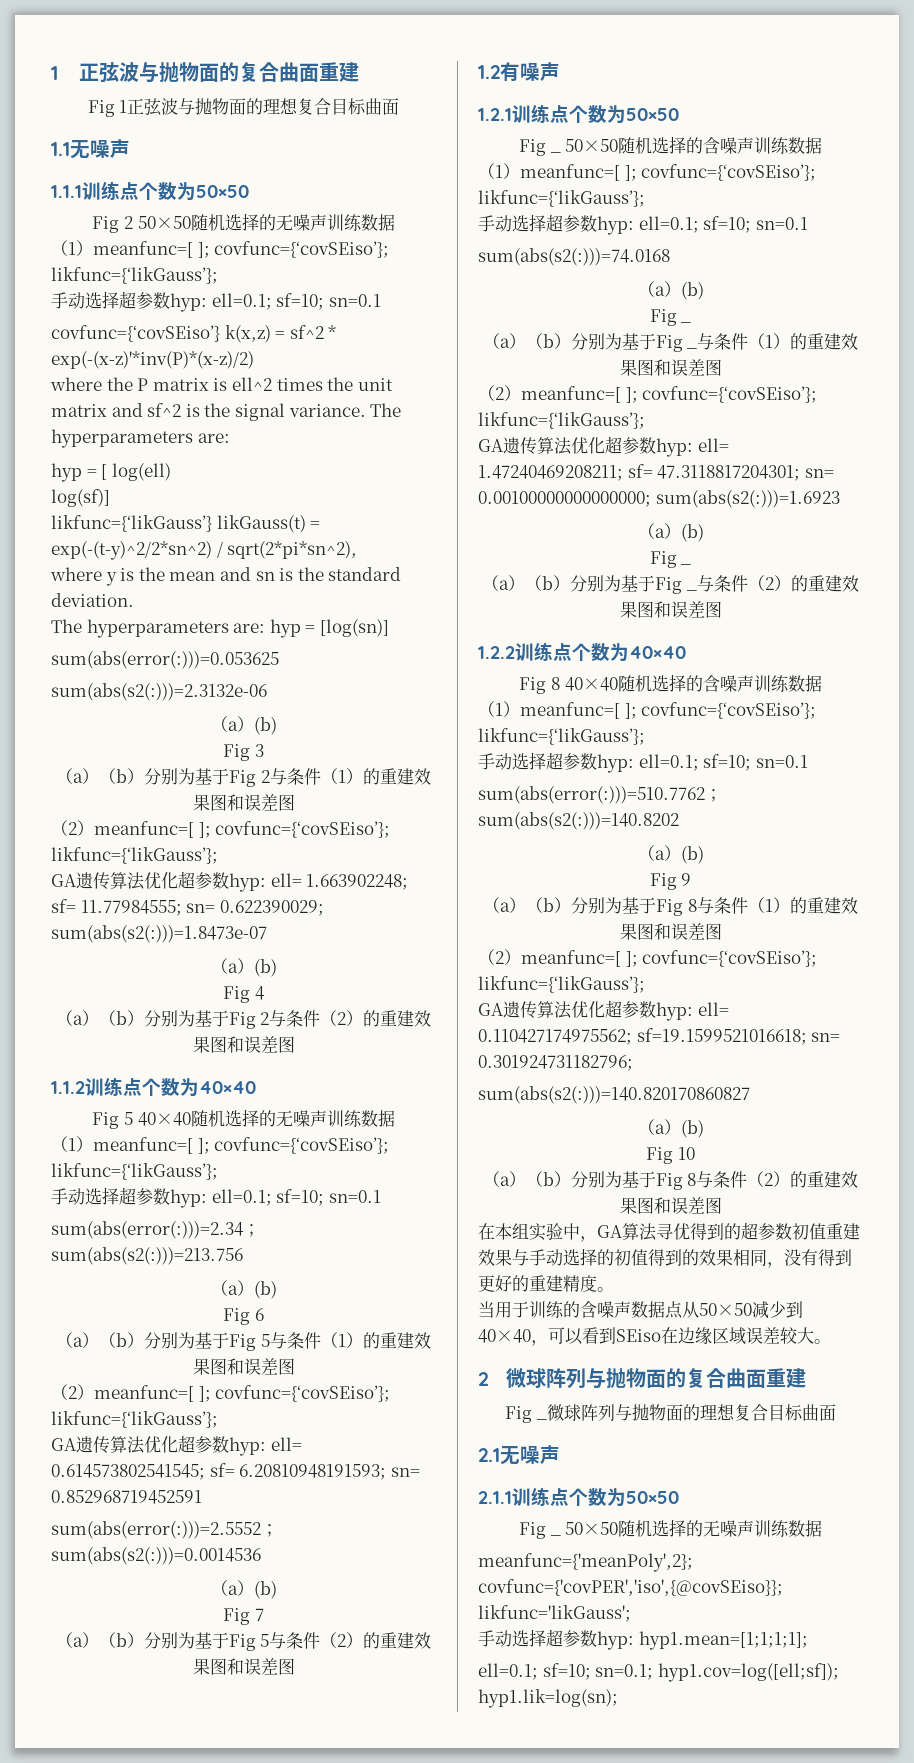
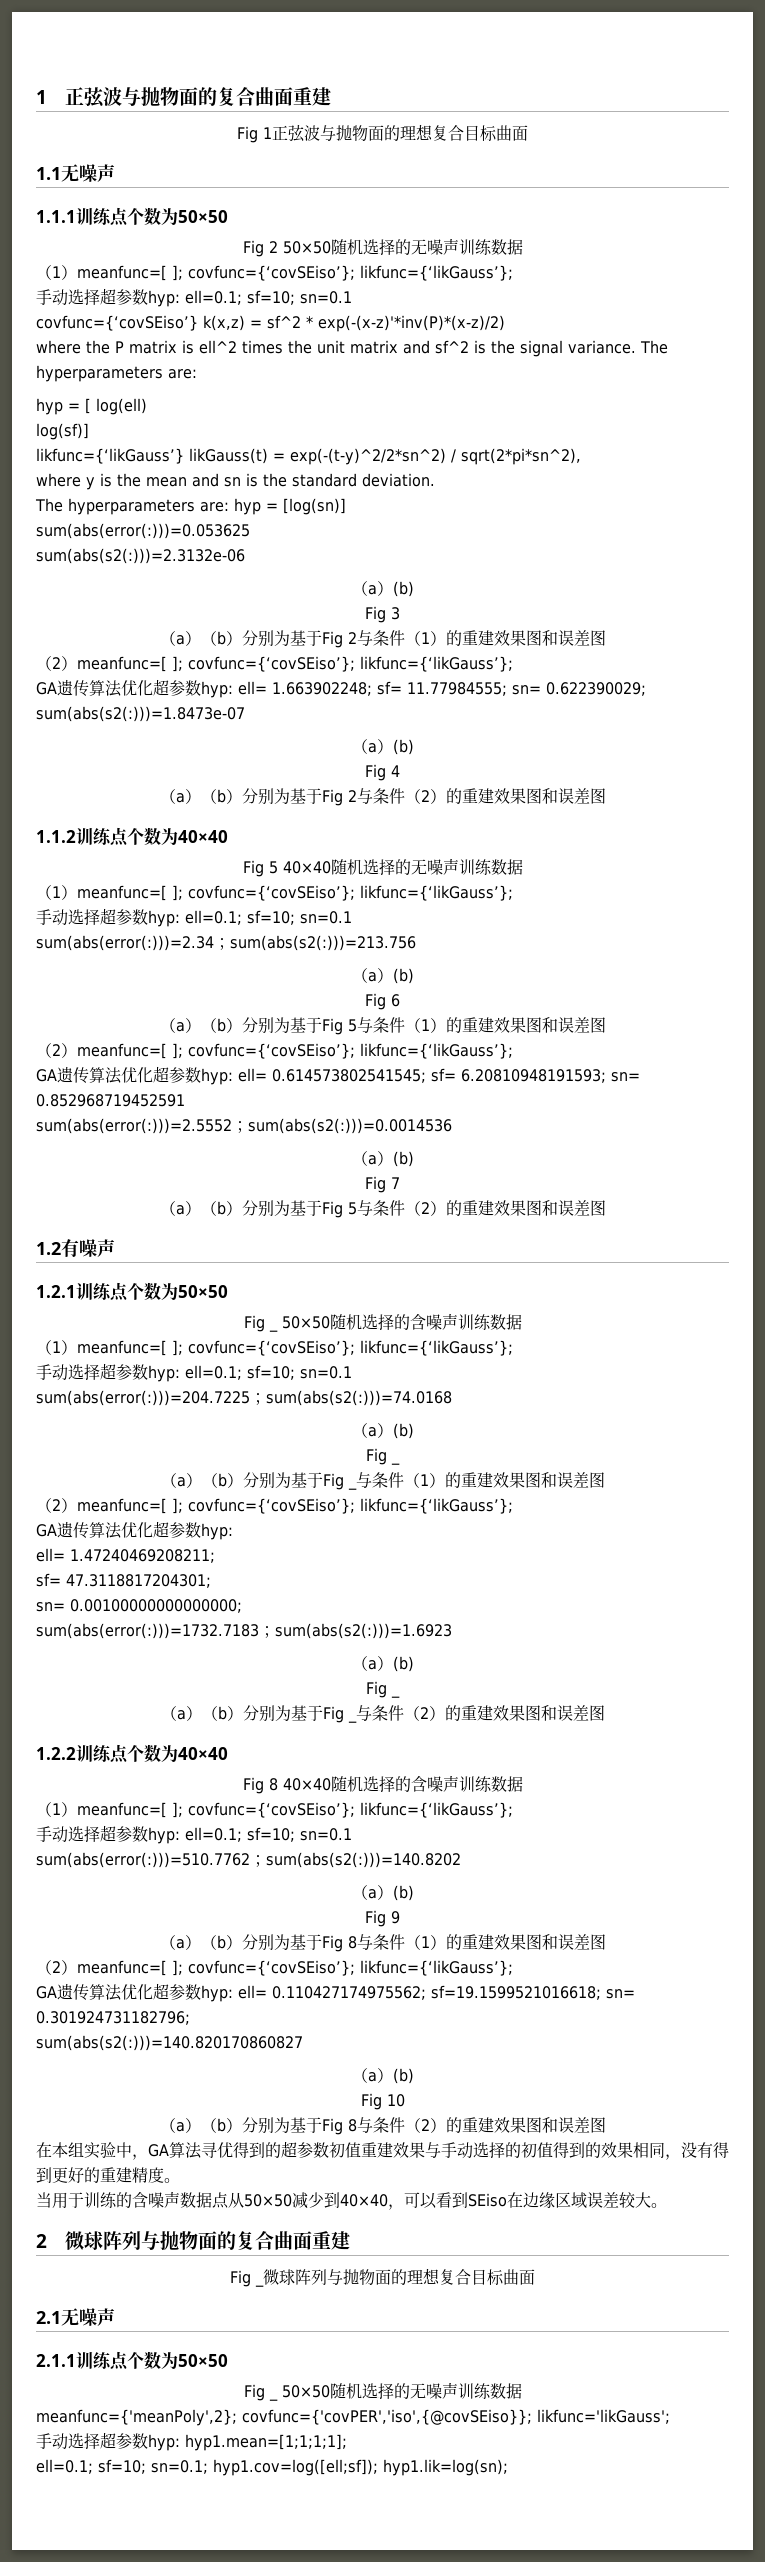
- sum(abs(s2(:)))=74.0168
+ sum(abs(error(:)))=204.7225；sum(abs(s2(:)))=74.0168
  （a）（b）分别为基于Fig _与条件（1）的重建效果图和误差图
  （2）meanfunc=[ ]; covfunc={‘covSEiso’}; likfunc={‘likGauss’};
- GA遗传算法优化超参数hyp: ell= 1.47240469208211; sf= 47.3118817204301; sn= 0.00100000000000000; sum(abs(s2(:)))=1.6923
+ GA遗传算法优化超参数hyp:
+ ell= 1.47240469208211;
+ sf= 47.3118817204301;
+ sn= 0.00100000000000000;
+ sum(abs(error(:)))=1732.7183；sum(abs(s2(:)))=1.6923

